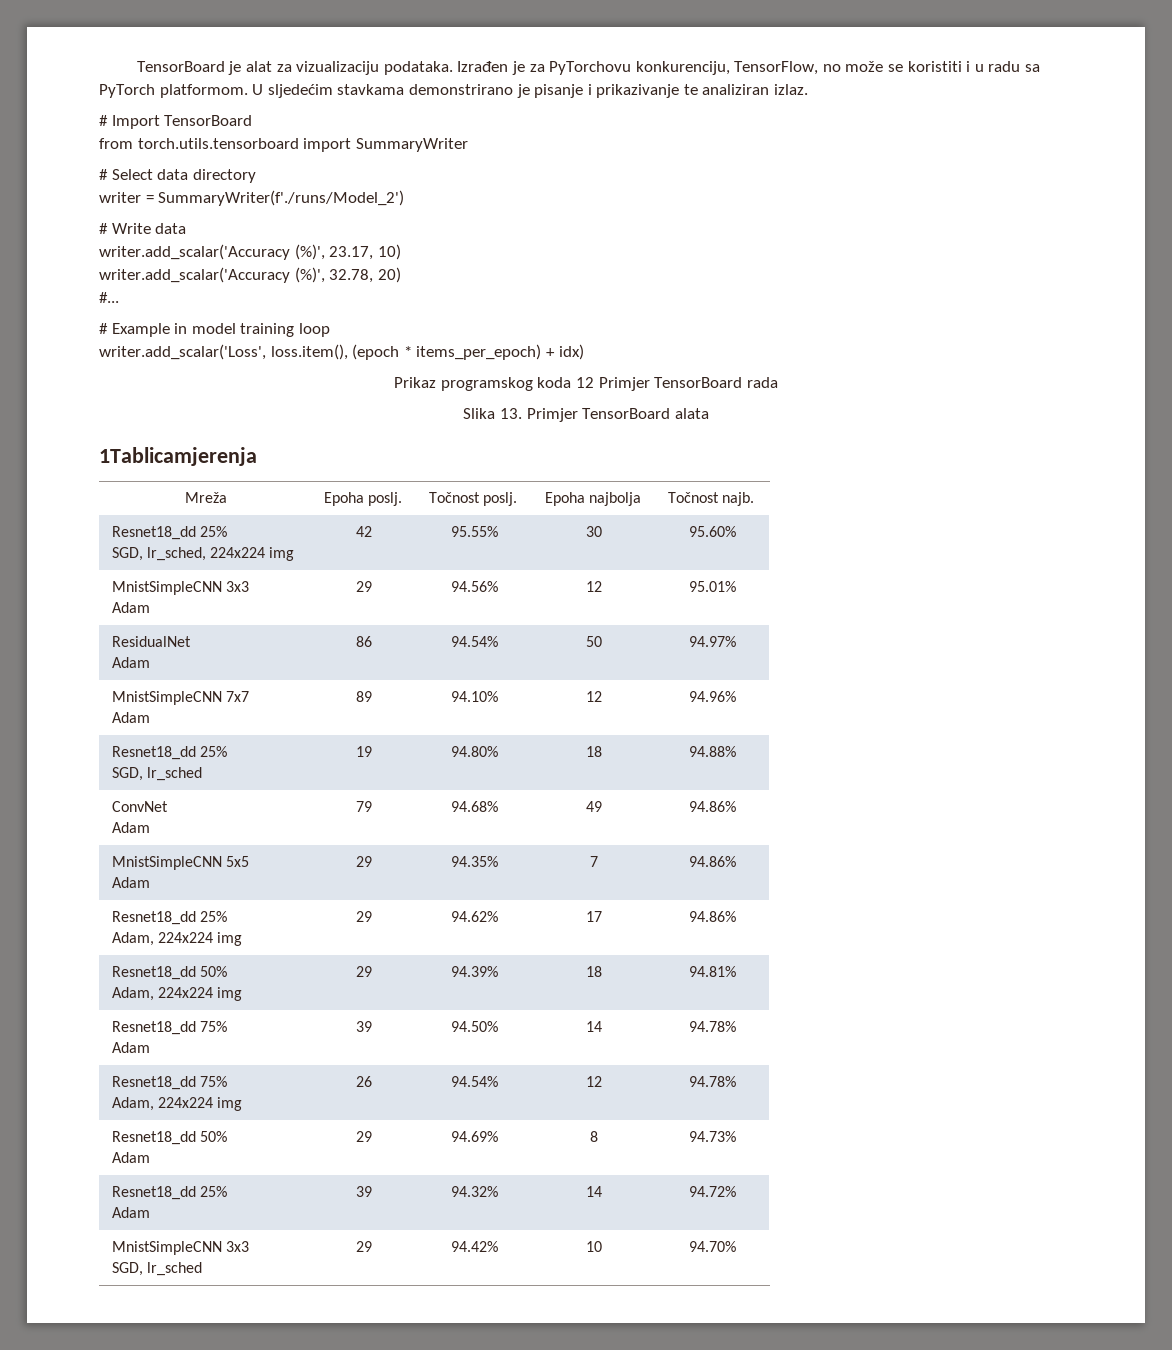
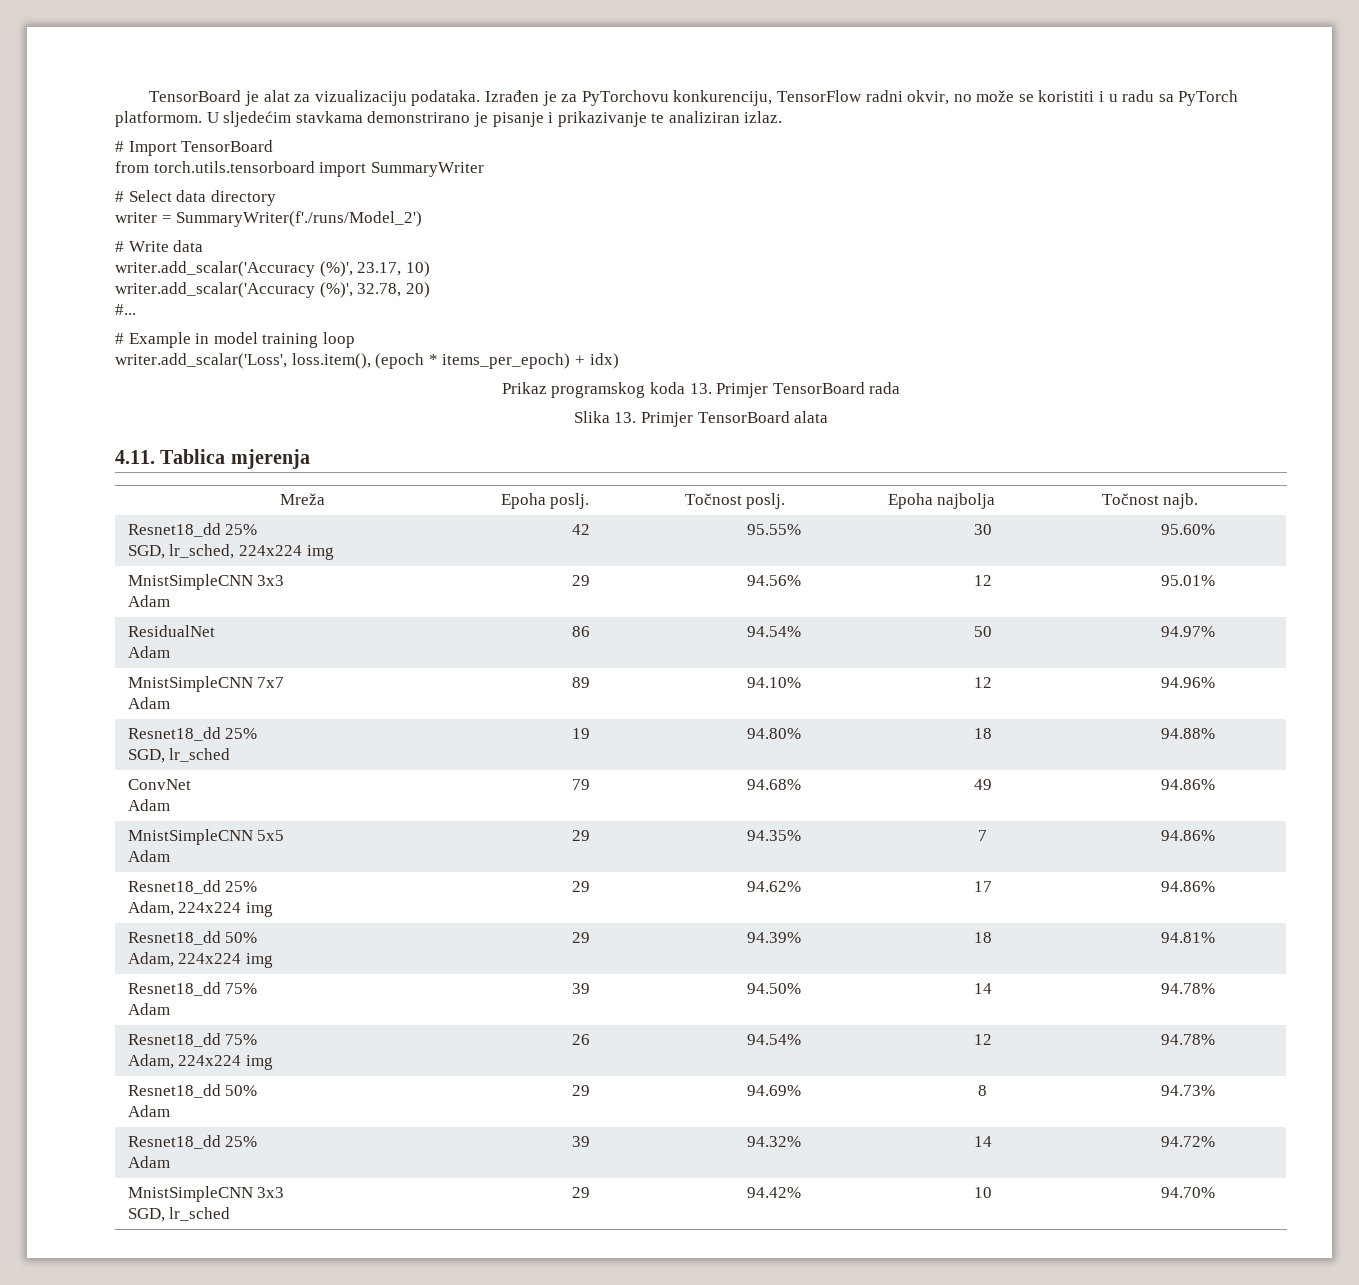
- Izrađen je za PyTorchovu konkurenciju, TensorFlow, no može se koristiti i u radu sa PyTorch platformom.
+ Izrađen je za PyTorchovu konkurenciju, TensorFlow radni okvir, no može se koristiti i u radu sa PyTorch platformom.
- Prikaz programskog koda 12 Primjer TensorBoard rada
+ Prikaz programskog koda 13. Primjer TensorBoard rada
- 1Tablicamjerenja
+ 4.11. Tablica mjerenja

